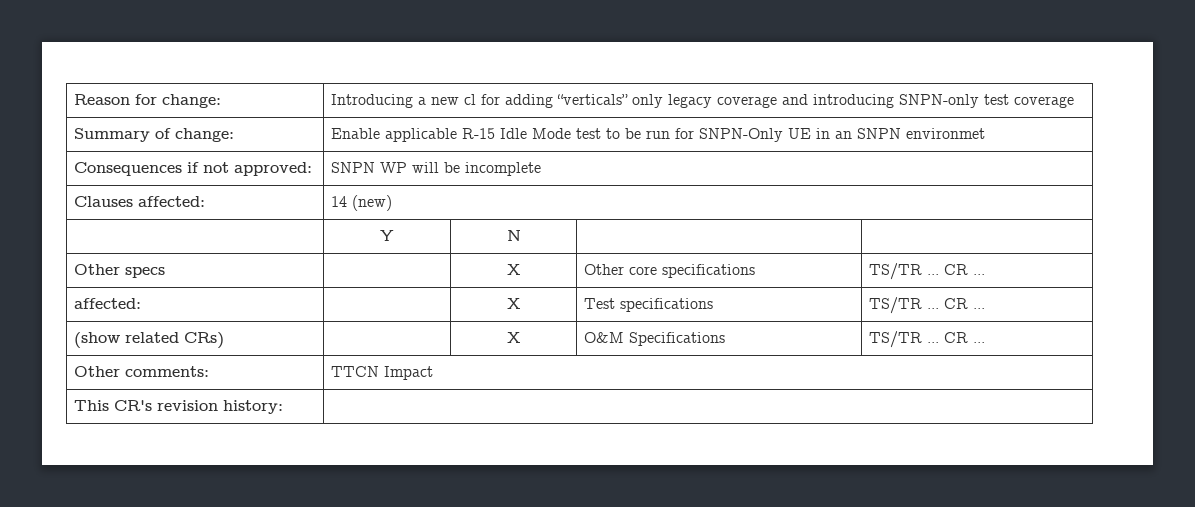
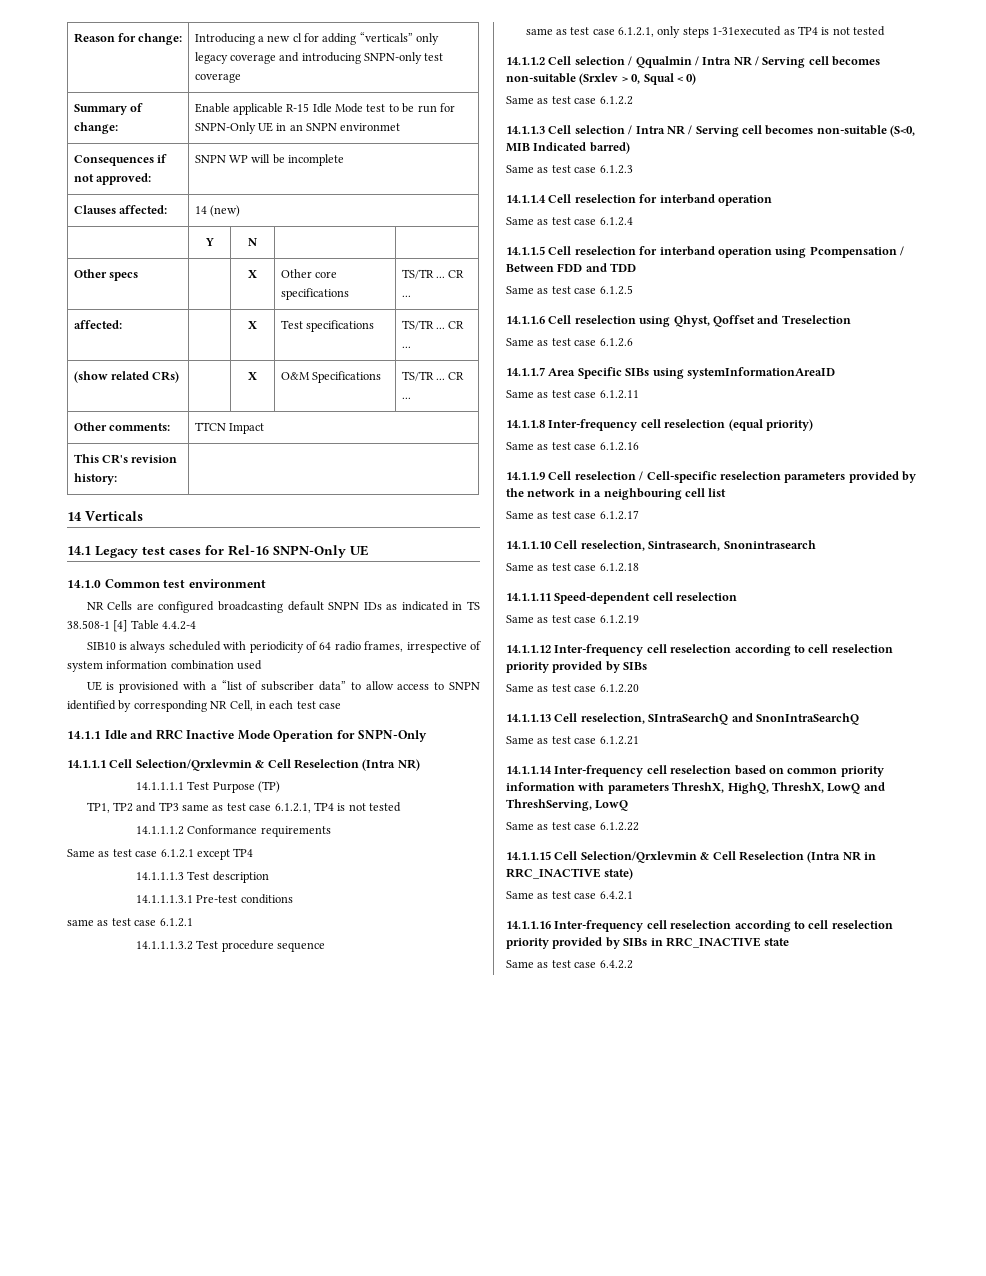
+ 14 Verticals
+ 14.1 Legacy test cases for Rel-16 SNPN-Only UE
+ 14.1.0 Common test environment
+ NR Cells are configured broadcasting default SNPN IDs as indicated in TS 38.508-1 [4] Table 4.4.2-4
+ SIB10 is always scheduled with periodicity of 64 radio frames, irrespective of system information combination used
+ UE is provisioned with a “list of subscriber data” to allow access to SNPN identified by corresponding NR Cell, in each test case
+ 14.1.1 Idle and RRC Inactive Mode Operation for SNPN-Only
+ 14.1.1.1 Cell Selection/Qrxlevmin & Cell Reselection (Intra NR)
+ 14.1.1.1.1 Test Purpose (TP)
+ TP1, TP2 and TP3 same as test case 6.1.2.1, TP4 is not tested
+ 14.1.1.1.2 Conformance requirements
+ Same as test case 6.1.2.1 except TP4
+ 14.1.1.1.3 Test description
+ 14.1.1.1.3.1 Pre-test conditions
+ same as test case 6.1.2.1
+ 14.1.1.1.3.2 Test procedure sequence
+ same as test case 6.1.2.1, only steps 1-31executed as TP4 is not tested
+ 14.1.1.2 Cell selection / Qqualmin / Intra NR / Serving cell becomes non-suitable (Srxlev > 0, Squal < 0)
+ Same as test case 6.1.2.2
+ 14.1.1.3 Cell selection / Intra NR / Serving cell becomes non-suitable (S<0, MIB Indicated barred)
+ Same as test case 6.1.2.3
+ 14.1.1.4 Cell reselection for interband operation
+ Same as test case 6.1.2.4
+ 14.1.1.5 Cell reselection for interband operation using Pcompensation / Between FDD and TDD
+ Same as test case 6.1.2.5
+ 14.1.1.6 Cell reselection using Qhyst, Qoffset and Treselection
+ Same as test case 6.1.2.6
+ 14.1.1.7 Area Specific SIBs using systemInformationAreaID
+ Same as test case 6.1.2.11
+ 14.1.1.8 Inter-frequency cell reselection (equal priority)
+ Same as test case 6.1.2.16
+ 14.1.1.9 Cell reselection / Cell-specific reselection parameters provided by the network in a neighbouring cell list
+ Same as test case 6.1.2.17
+ 14.1.1.10 Cell reselection, Sintrasearch, Snonintrasearch
+ Same as test case 6.1.2.18
+ 14.1.1.11 Speed-dependent cell reselection
+ Same as test case 6.1.2.19
+ 14.1.1.12 Inter-frequency cell reselection according to cell reselection priority provided by SIBs
+ Same as test case 6.1.2.20
+ 14.1.1.13 Cell reselection, SIntraSearchQ and SnonIntraSearchQ
+ Same as test case 6.1.2.21
+ 14.1.1.14 Inter-frequency cell reselection based on common priority information with parameters ThreshX, HighQ, ThreshX, LowQ and ThreshServing, LowQ
+ Same as test case 6.1.2.22
+ 14.1.1.15 Cell Selection/Qrxlevmin & Cell Reselection (Intra NR in RRC_INACTIVE state)
+ Same as test case 6.4.2.1
+ 14.1.1.16 Inter-frequency cell reselection according to cell reselection priority provided by SIBs in RRC_INACTIVE state
+ Same as test case 6.4.2.2

